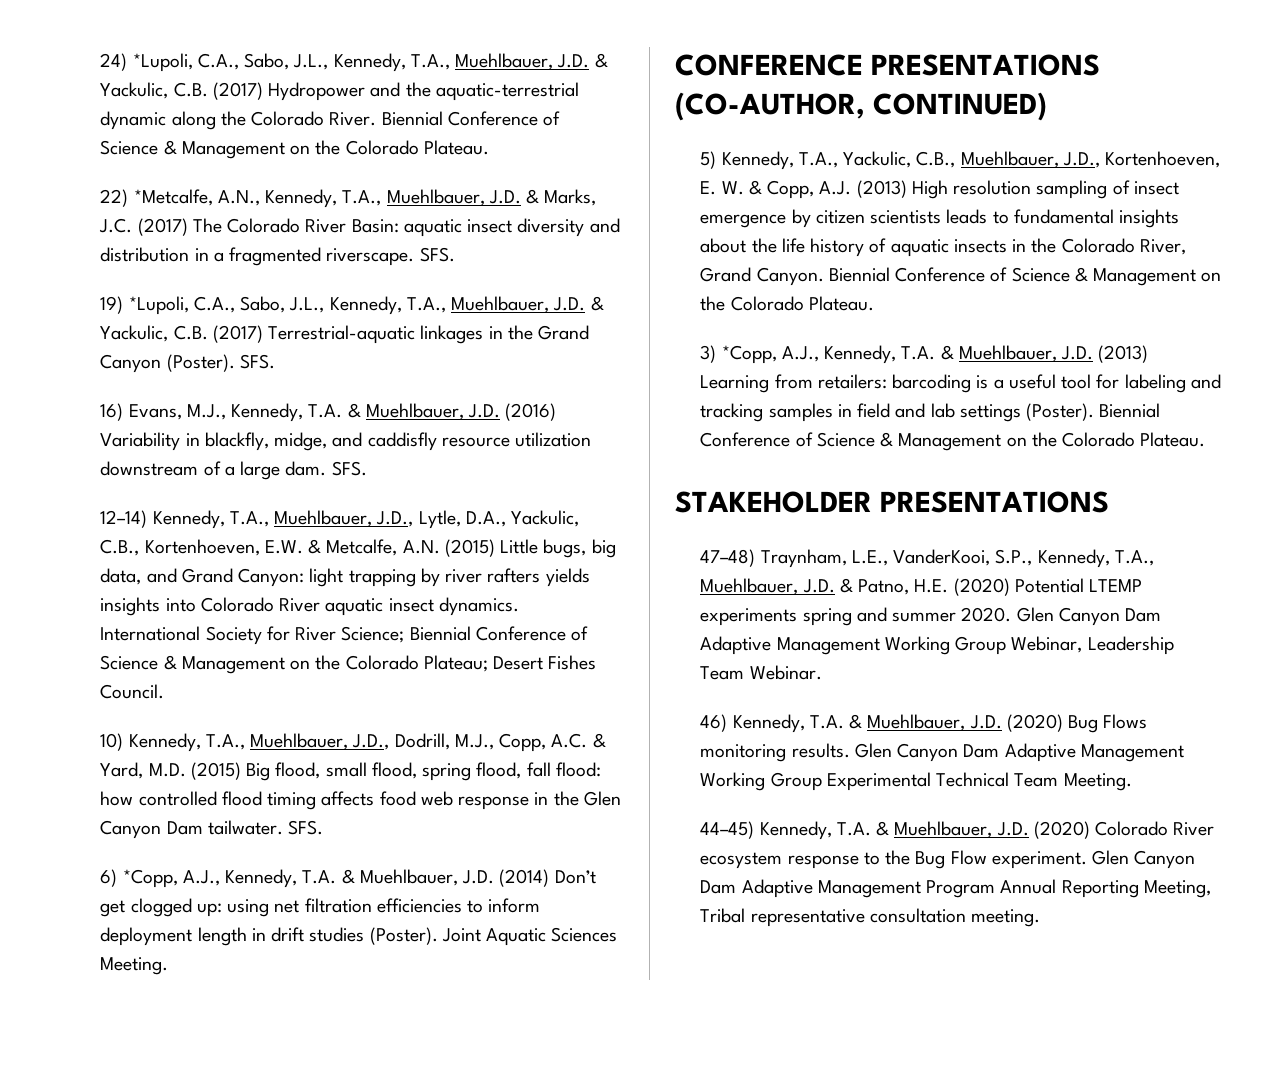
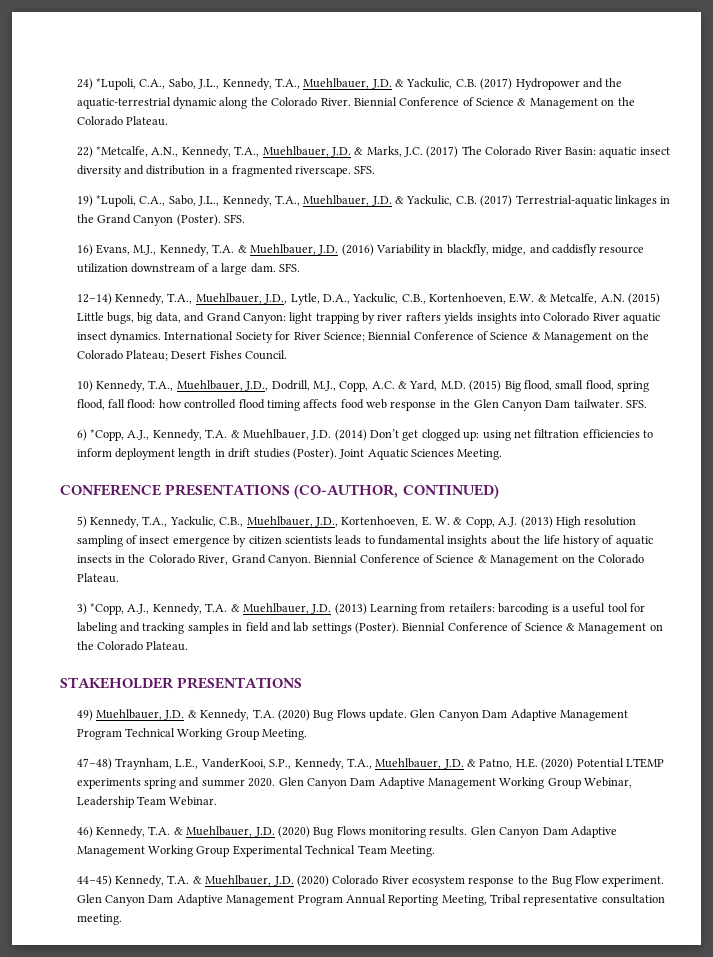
+ 49) Muehlbauer, J.D. & Kennedy, T.A. (2020) Bug Flows update. Glen Canyon Dam Adaptive Management Program Technical Working Group Meeting.

